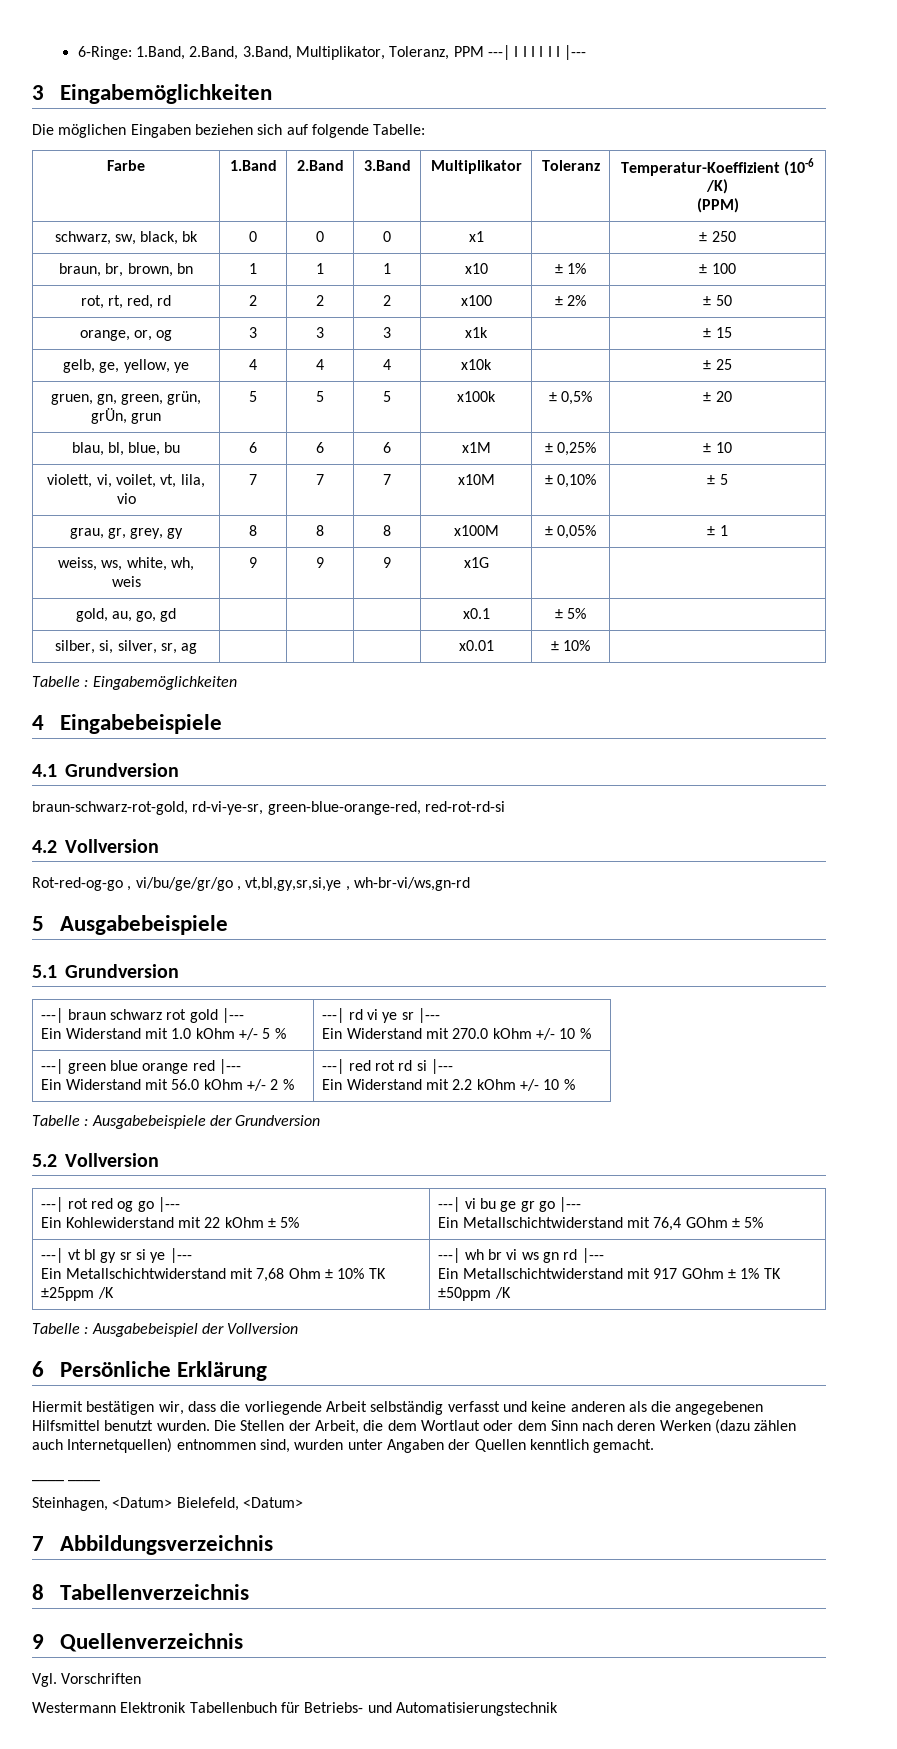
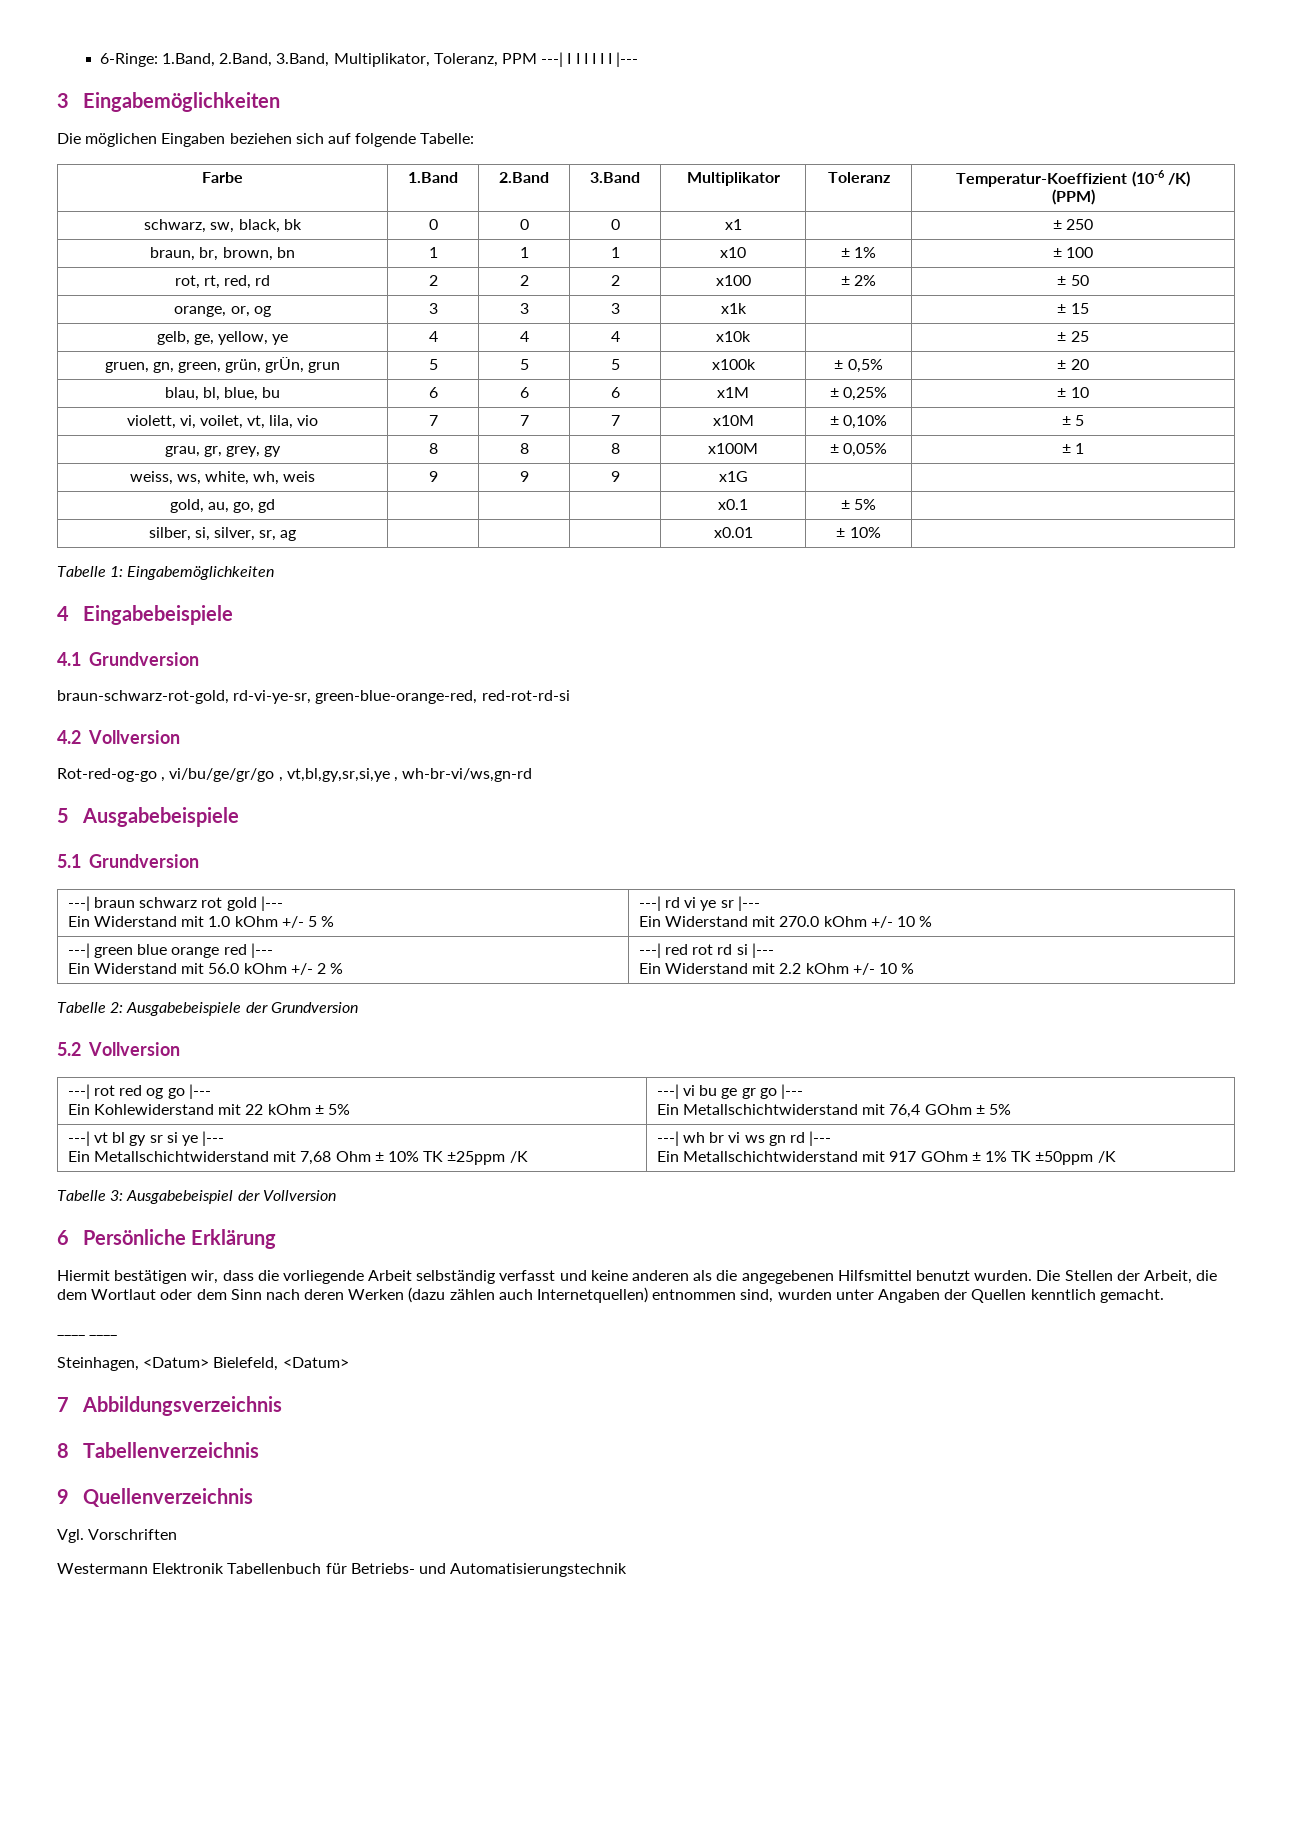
- Tabelle : Eingabemöglichkeiten
+ Tabelle 1: Eingabemöglichkeiten
- Tabelle : Ausgabebeispiele der Grundversion
+ Tabelle 2: Ausgabebeispiele der Grundversion
- Tabelle : Ausgabebeispiel der Vollversion
+ Tabelle 3: Ausgabebeispiel der Vollversion

